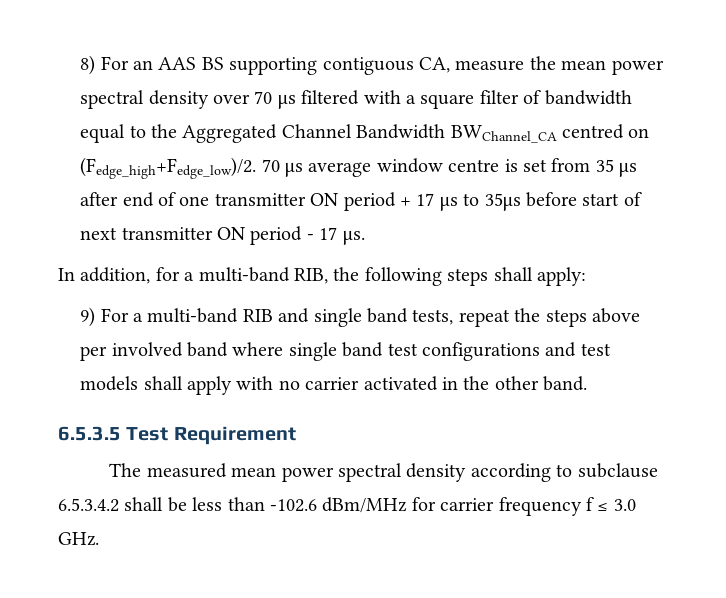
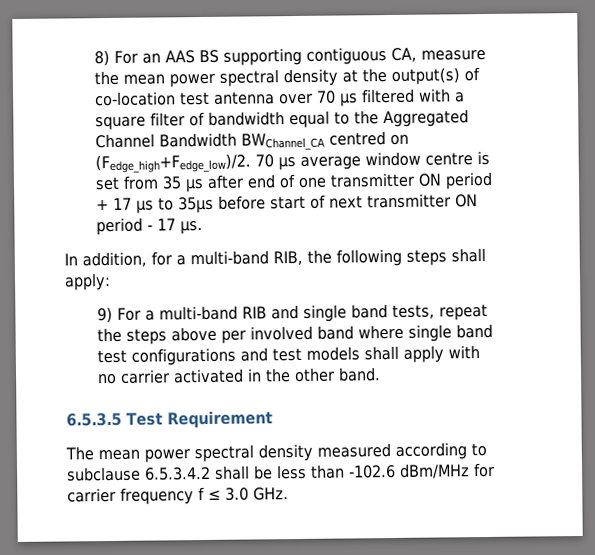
- 8) For an AAS BS supporting contiguous CA, measure the mean power spectral density over 70 μs filtered with a square filter of bandwidth equal to the Aggregated Channel Bandwidth BWChannel_CA centred on (Fedge_high+Fedge_low)/2.
+ 8) For an AAS BS supporting contiguous CA, measure the mean power spectral density at the output(s) of co-location test antenna over 70 μs filtered with a square filter of bandwidth equal to the Aggregated Channel Bandwidth BWChannel_CA centred on (Fedge_high+Fedge_low)/2.
- The measured mean power spectral density according to subclause 6.5.3.4.2 shall be less than -102.6 dBm/MHz for carrier frequency f ≤ 3.0 GHz.
+ The mean power spectral density measured according to subclause 6.5.3.4.2 shall be less than -102.6 dBm/MHz for carrier frequency f ≤ 3.0 GHz.

